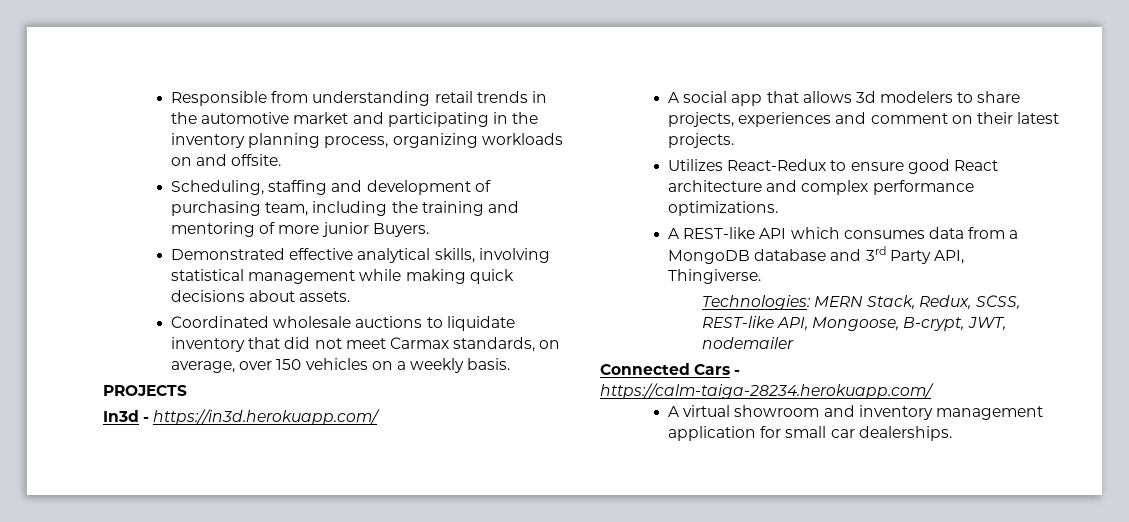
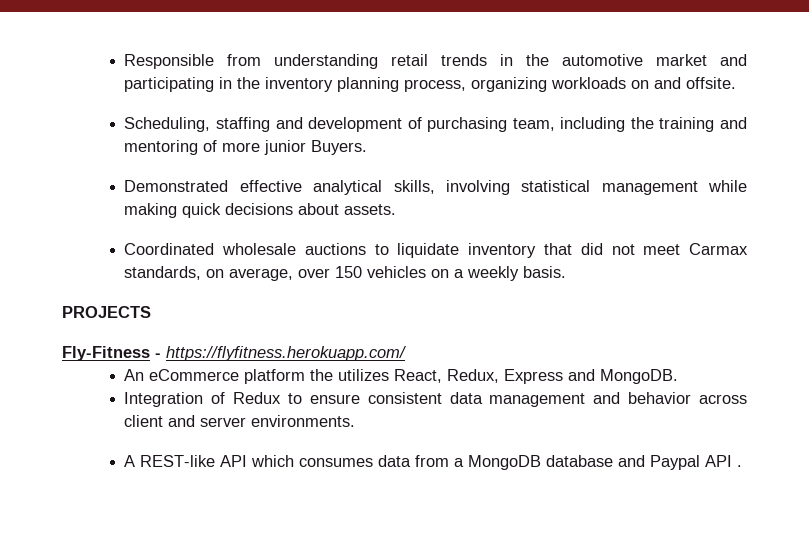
- In3d - https://in3d.herokuapp.com/
- A social app that allows 3d modelers to share projects, experiences and comment on their latest projects.
- Utilizes React-Redux to ensure good React architecture and complex performance optimizations.
+ Fly-Fitness - https://flyfitness.herokuapp.com/
+ An eCommerce platform the utilizes React, Redux, Express and MongoDB.
+ Integration of Redux to ensure consistent data management and behavior across client and server environments.
- A REST-like API which consumes data from a MongoDB database and 3rd Party API, Thingiverse.
- Technologies: MERN Stack, Redux, SCSS, REST-like API, Mongoose, B-crypt, JWT, nodemailer
- Connected Cars - https://calm-taiga-28234.herokuapp.com/
- A virtual showroom and inventory management application for small car dealerships.
+ A REST-like API which consumes data from a MongoDB database and Paypal API .

